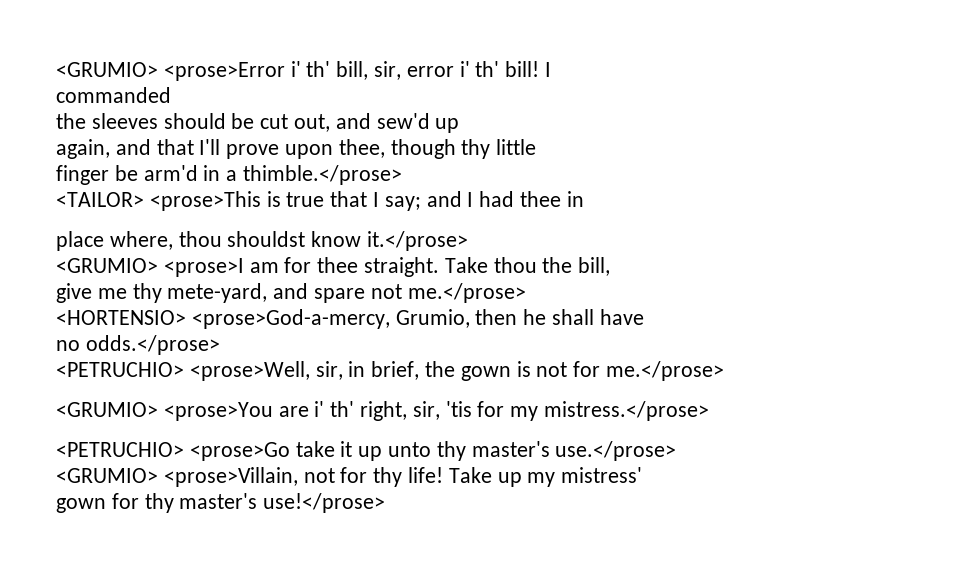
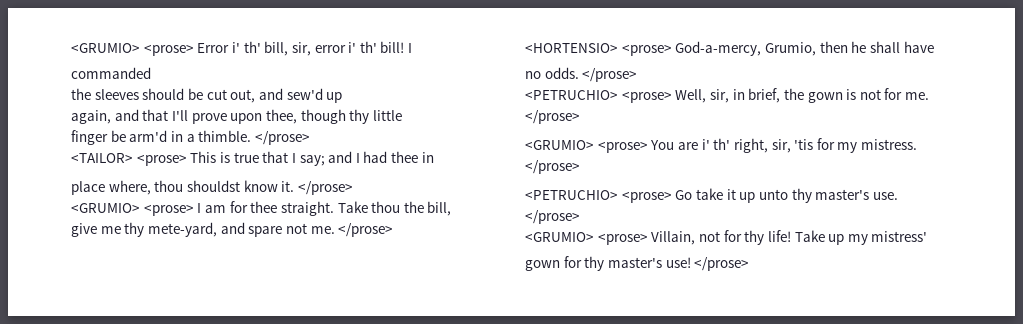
- <GRUMIO> <prose>Error i' th' bill, sir, error i' th' bill!
+ <GRUMIO> <prose> Error i' th' bill, sir, error i' th' bill!
- finger be arm'd in a thimble.</prose>
+ finger be arm'd in a thimble. </prose>
- <TAILOR> <prose>This is true that I say; and I had thee in
+ <TAILOR> <prose> This is true that I say; and I had thee in
- place where, thou shouldst know it.</prose>
- <GRUMIO> <prose>I am for thee straight.
+ place where, thou shouldst know it. </prose>
+ <GRUMIO> <prose> I am for thee straight.
- give me thy mete-yard, and spare not me.</prose>
+ give me thy mete-yard, and spare not me. </prose>
- <HORTENSIO> <prose>God-a-mercy, Grumio, then he shall have
+ <HORTENSIO> <prose> God-a-mercy, Grumio, then he shall have
- no odds.</prose>
- <PETRUCHIO> <prose>Well, sir, in brief, the gown is not for me.</prose>
- <GRUMIO> <prose>You are i' th' right, sir, 'tis for my mistress.</prose>
- <PETRUCHIO> <prose>Go take it up unto thy master's use.</prose>
- <GRUMIO> <prose>Villain, not for thy life!
+ no odds. </prose>
+ <PETRUCHIO> <prose> Well, sir, in brief, the gown is not for me. </prose>
+ <GRUMIO> <prose> You are i' th' right, sir, 'tis for my mistress. </prose>
+ <PETRUCHIO> <prose> Go take it up unto thy master's use. </prose>
+ <GRUMIO> <prose> Villain, not for thy life!
- gown for thy master's use!</prose>
+ gown for thy master's use! </prose>

